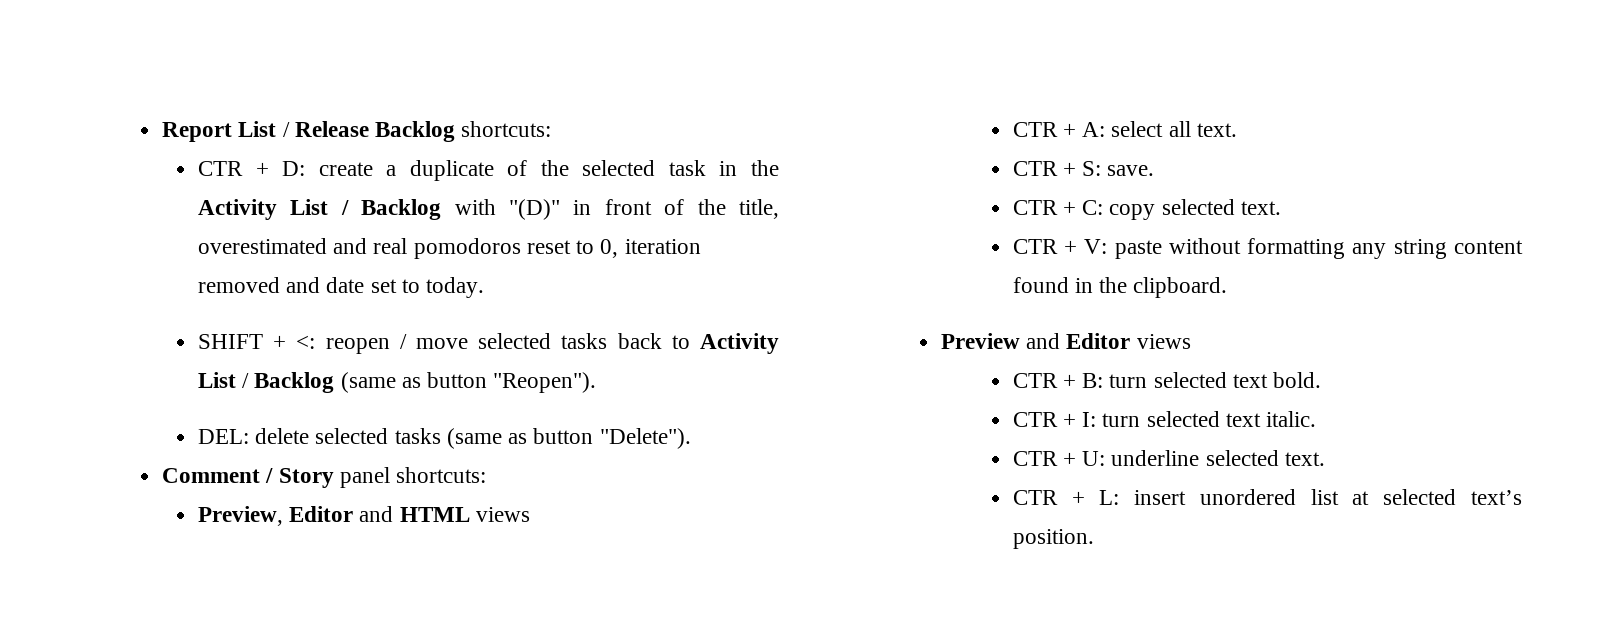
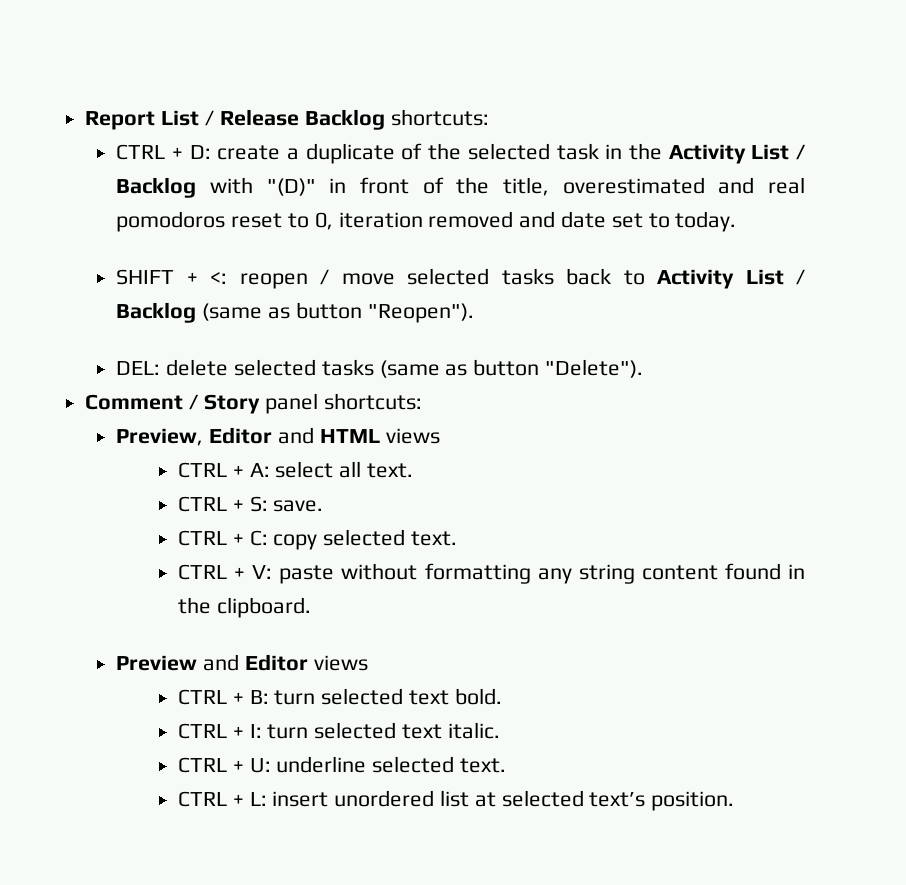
- CTR + D: create a duplicate of the selected task in the Activity List / Backlog with "(D)" in front of the title, overestimated and real pomodoros reset to 0, iteration removed and date set to today.
+ CTRL + D: create a duplicate of the selected task in the Activity List / Backlog with "(D)" in front of the title, overestimated and real pomodoros reset to 0, iteration removed and date set to today.
- CTR + A: select all text.
+ CTRL + A: select all text.
- CTR + S: save.
+ CTRL + S: save.
- CTR + C: copy selected text.
+ CTRL + C: copy selected text.
- CTR + V: paste without formatting any string content found in the clipboard.
+ CTRL + V: paste without formatting any string content found in the clipboard.
- CTR + B: turn selected text bold.
+ CTRL + B: turn selected text bold.
- CTR + I: turn selected text italic.
+ CTRL + I: turn selected text italic.
- CTR + U: underline selected text.
+ CTRL + U: underline selected text.
- CTR + L: insert unordered list at selected text’s position.
+ CTRL + L: insert unordered list at selected text’s position.

